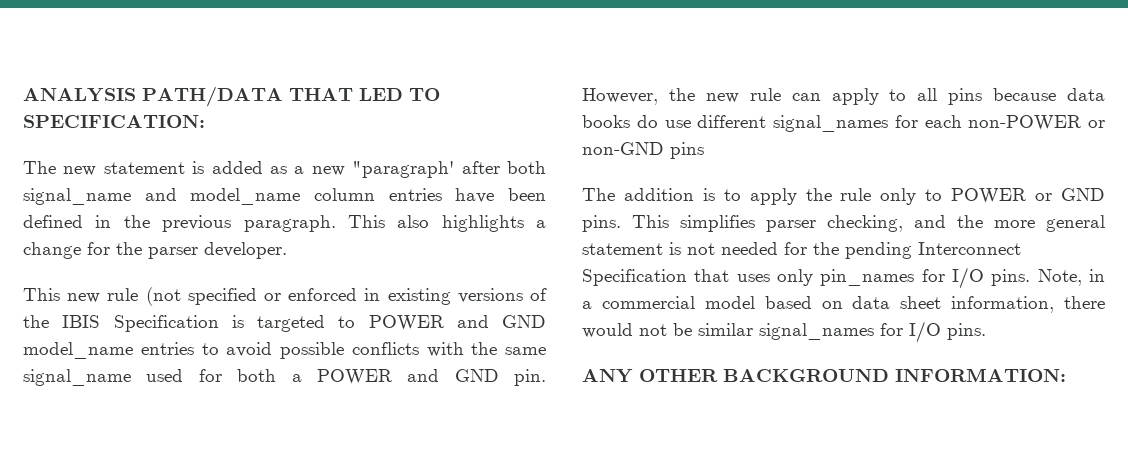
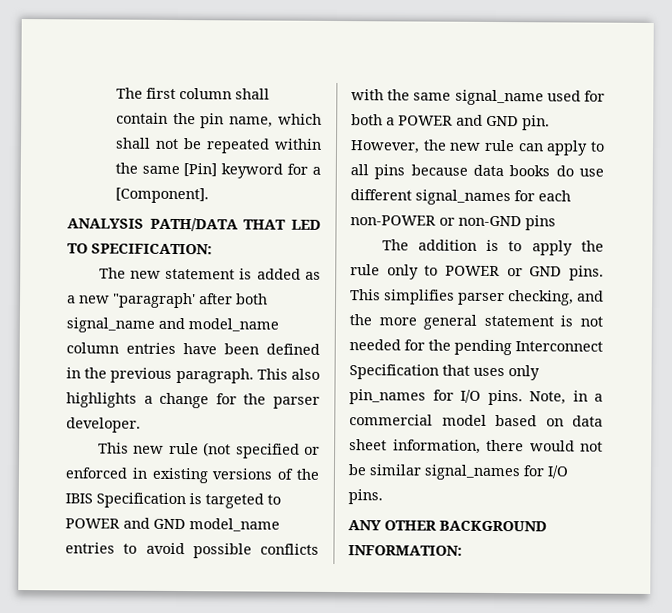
+ The first column shall contain the pin name, which shall not be repeated within the same [Pin] keyword for a [Component].

